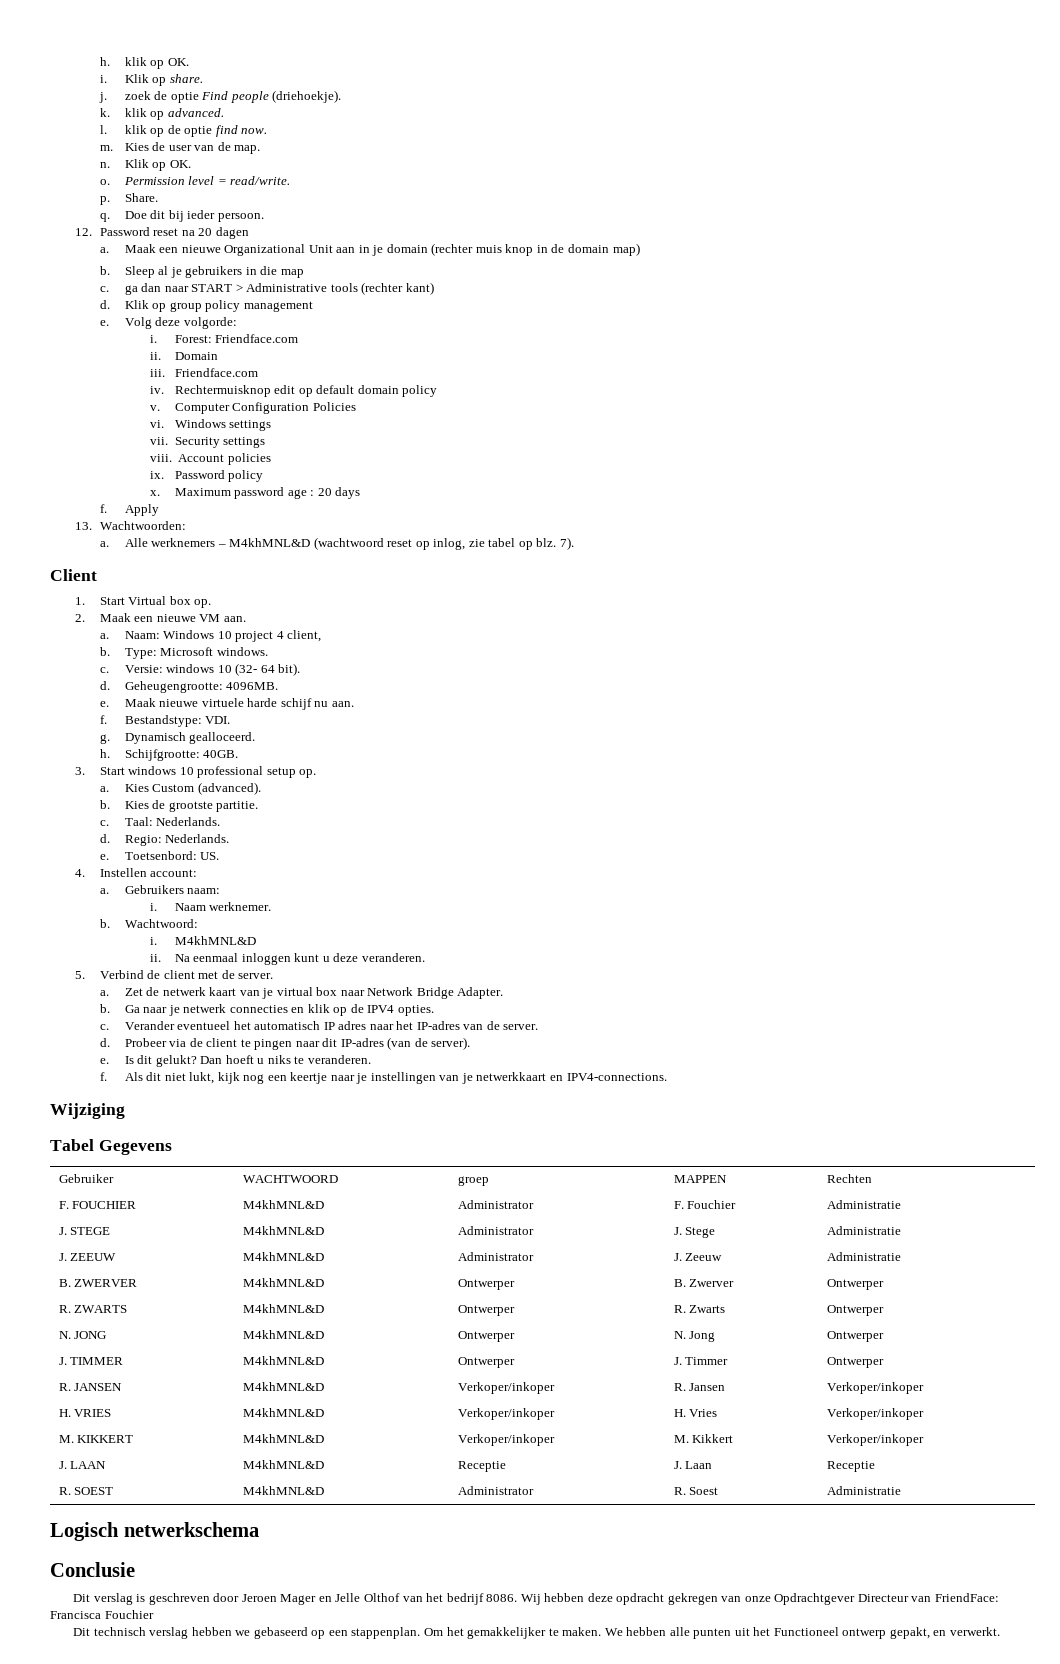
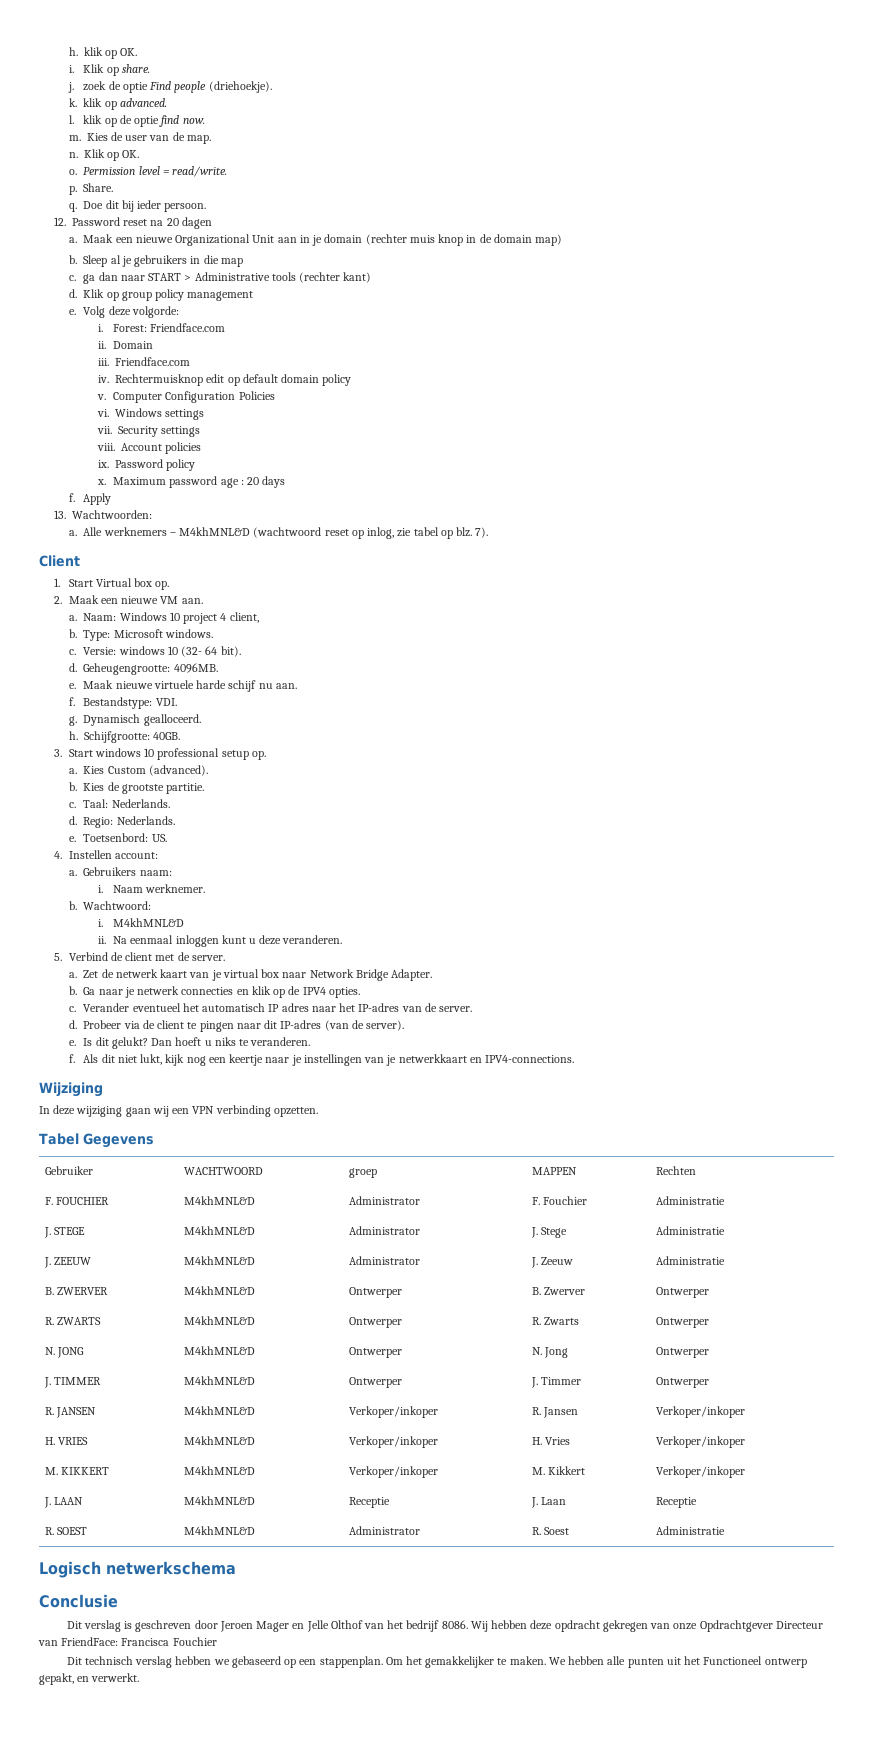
+ In deze wijziging gaan wij een VPN verbinding opzetten.

